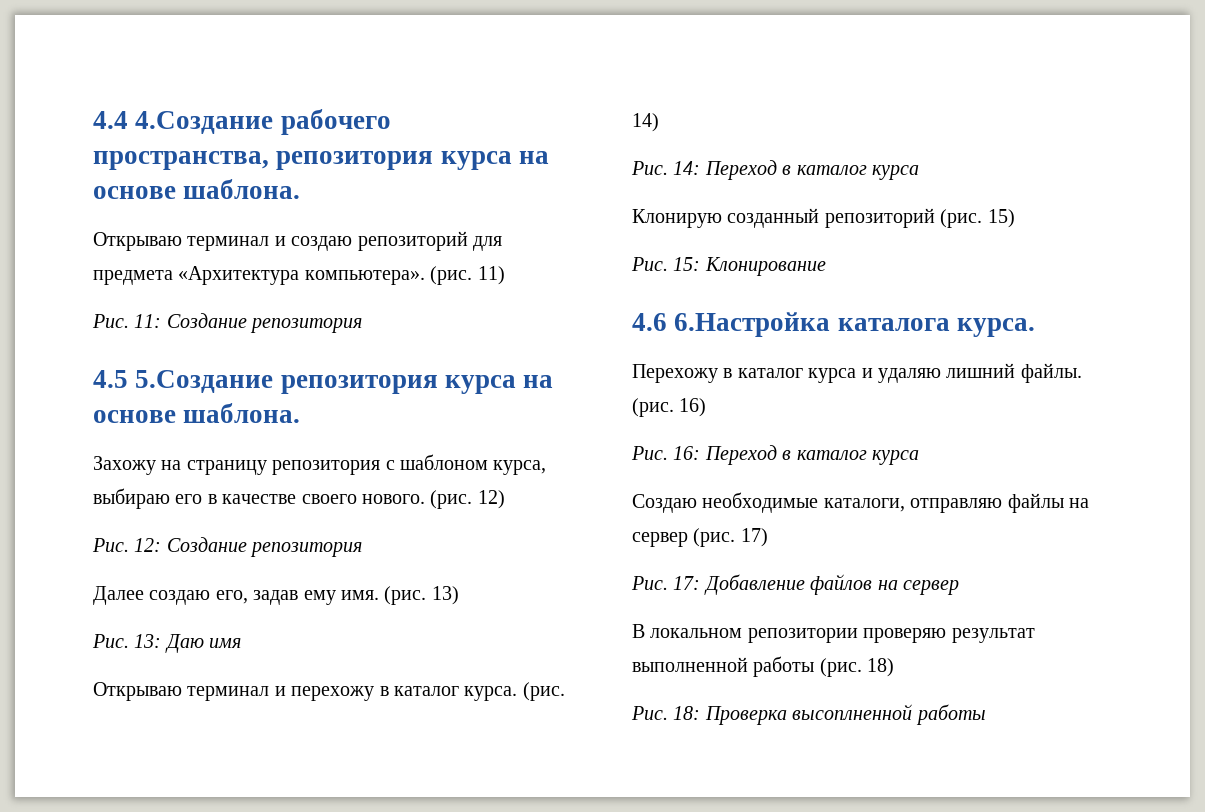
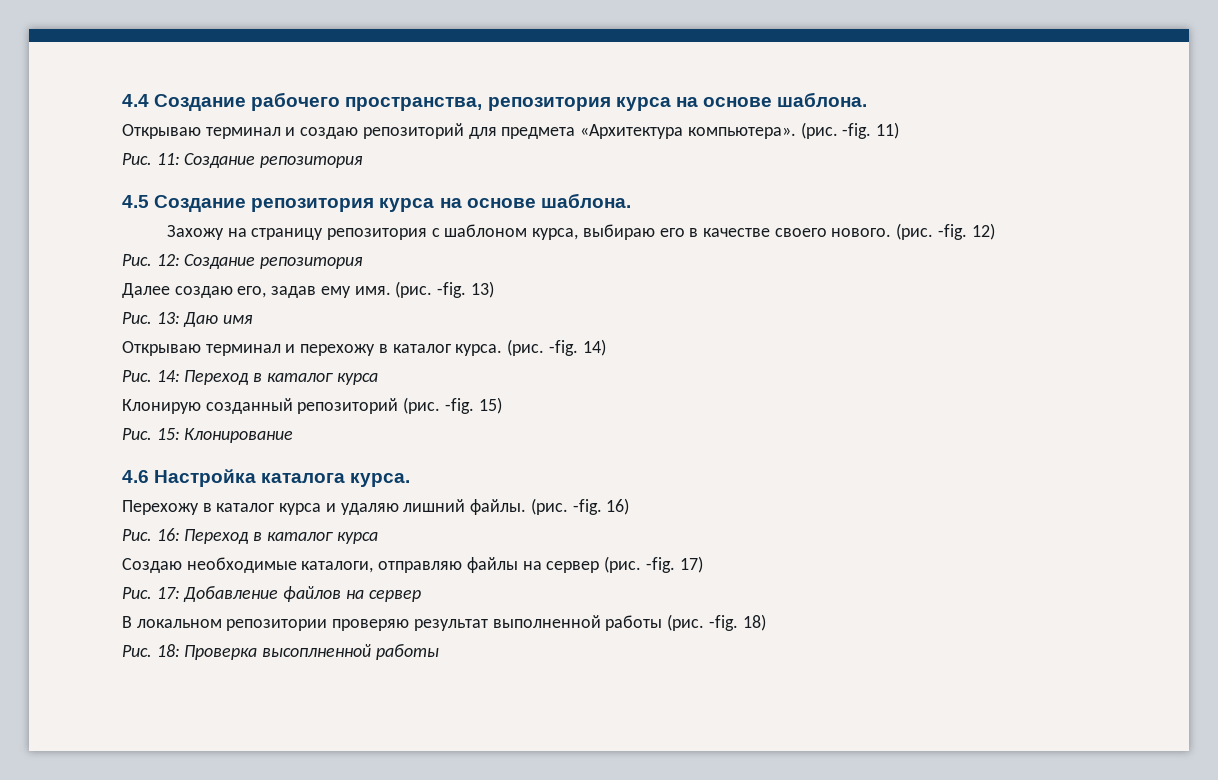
- 4.4 4.Создание рабочего пространства, репозитория курса на основе шаблона.
+ 4.4 Создание рабочего пространства, репозитория курса на основе шаблона.
- Открываю терминал и создаю репозиторий для предмета «Архитектура компьютера». (рис.
+ Открываю терминал и создаю репозиторий для предмета «Архитектура компьютера». (рис. -fig.
- 4.5 5.Создание репозитория курса на основе шаблона.
+ 4.5 Создание репозитория курса на основе шаблона.
- Захожу на страницу репозитория с шаблоном курса, выбираю его в качестве своего нового. (рис.
+ Захожу на страницу репозитория с шаблоном курса, выбираю его в качестве своего нового. (рис. -fig.
- Далее создаю его, задав ему имя. (рис.
+ Далее создаю его, задав ему имя. (рис. -fig.
- Открываю терминал и перехожу в каталог курса. (рис.
+ Открываю терминал и перехожу в каталог курса. (рис. -fig.
- Клонирую созданный репозиторий (рис.
+ Клонирую созданный репозиторий (рис. -fig.
- 4.6 6.Настройка каталога курса.
+ 4.6 Настройка каталога курса.
- Перехожу в каталог курса и удаляю лишний файлы. (рис.
+ Перехожу в каталог курса и удаляю лишний файлы. (рис. -fig.
- Создаю необходимые каталоги, отправляю файлы на сервер (рис.
+ Создаю необходимые каталоги, отправляю файлы на сервер (рис. -fig.
- В локальном репозитории проверяю результат выполненной работы (рис.
+ В локальном репозитории проверяю результат выполненной работы (рис. -fig.

